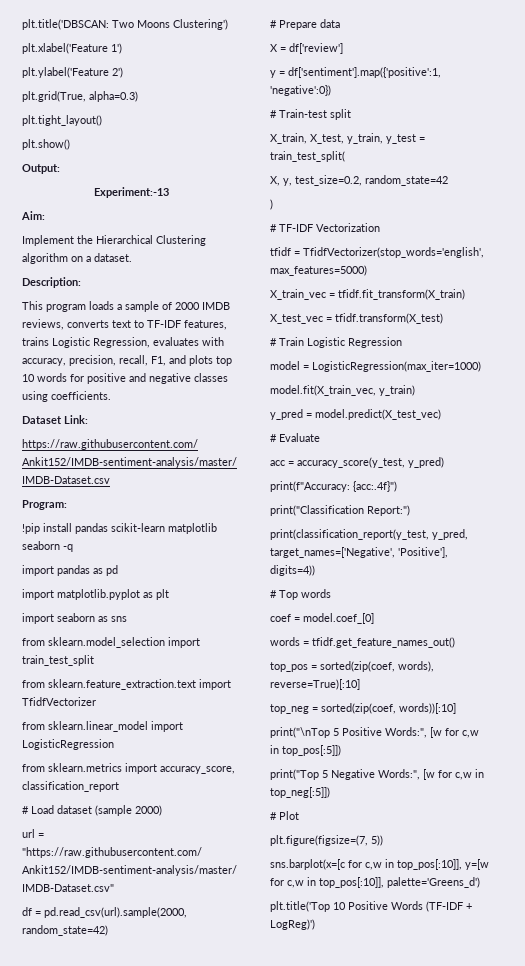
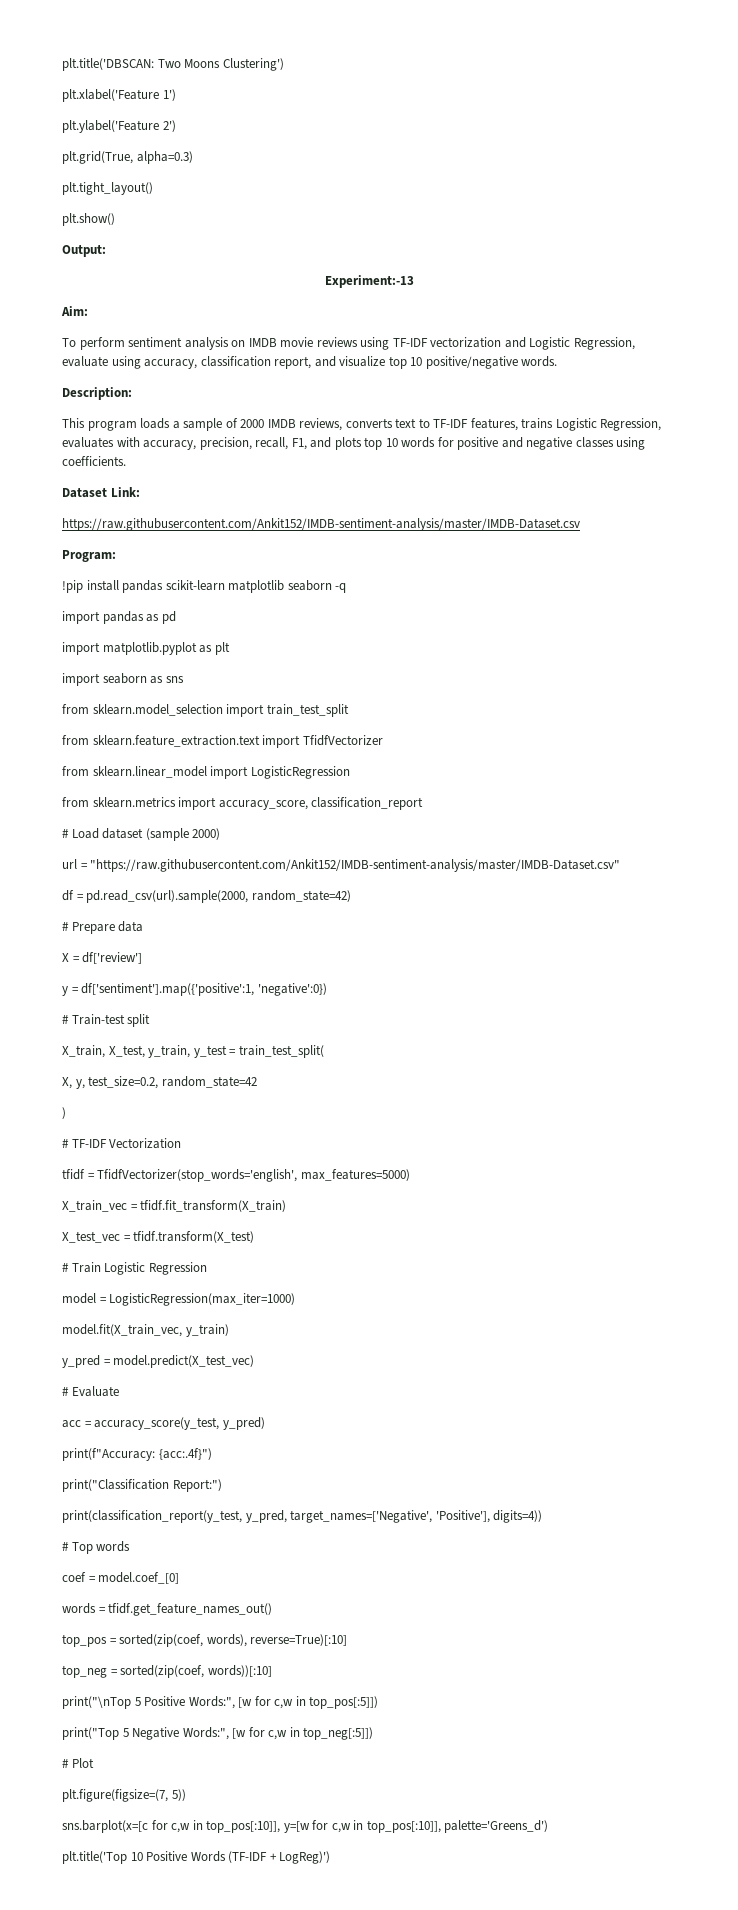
- Implement the Hierarchical Clustering algorithm on a dataset.
+ To perform sentiment analysis on IMDB movie reviews using TF-IDF vectorization and Logistic Regression, evaluate using accuracy, classification report, and visualize top 10 positive/negative words.

